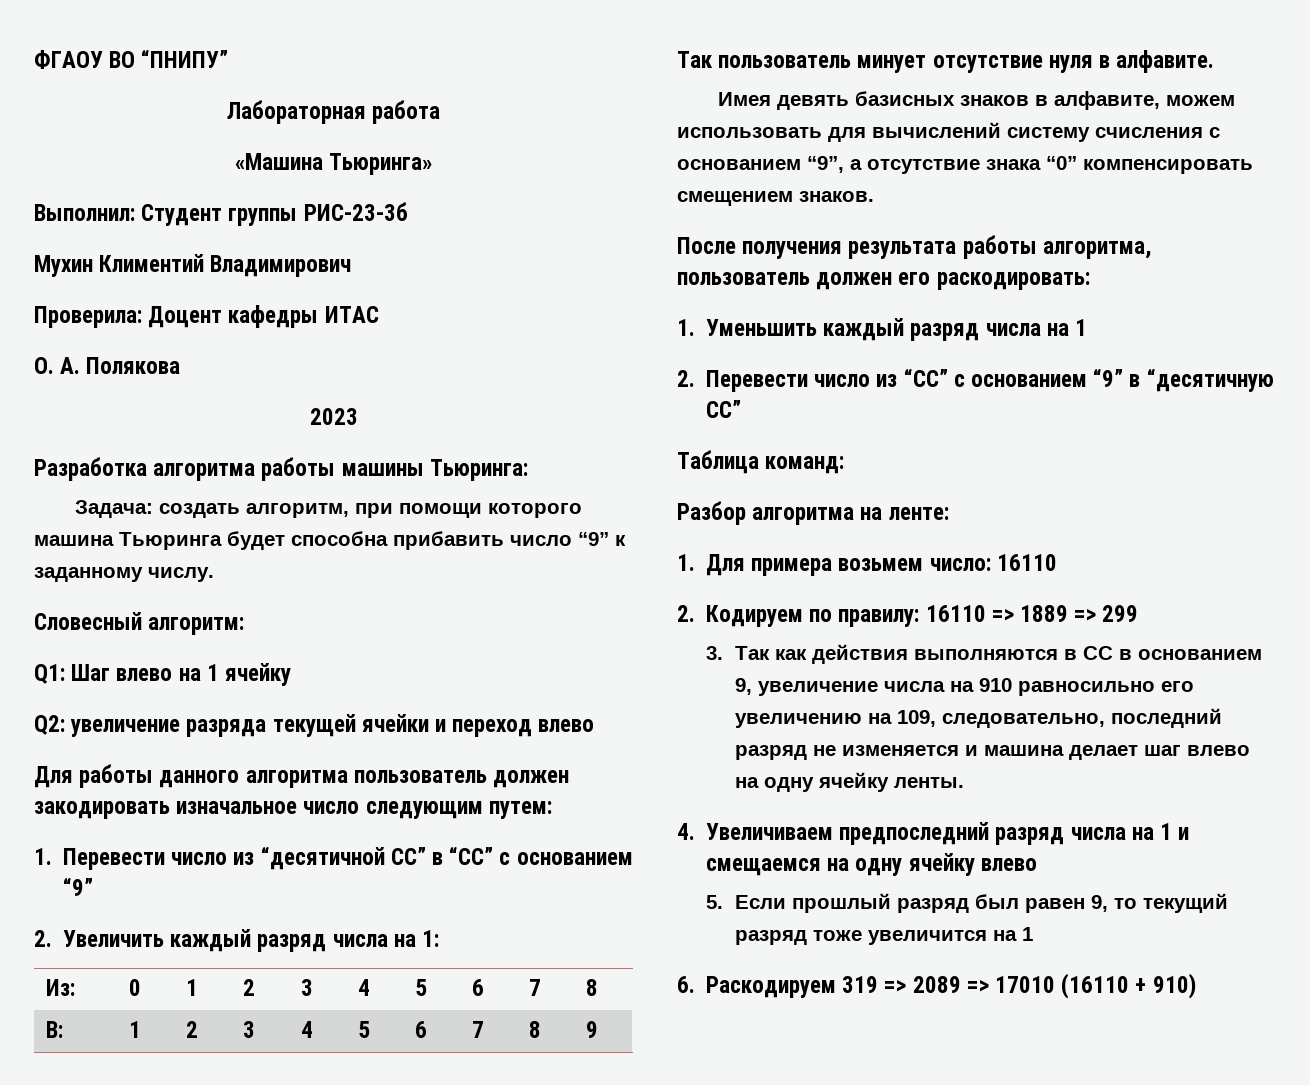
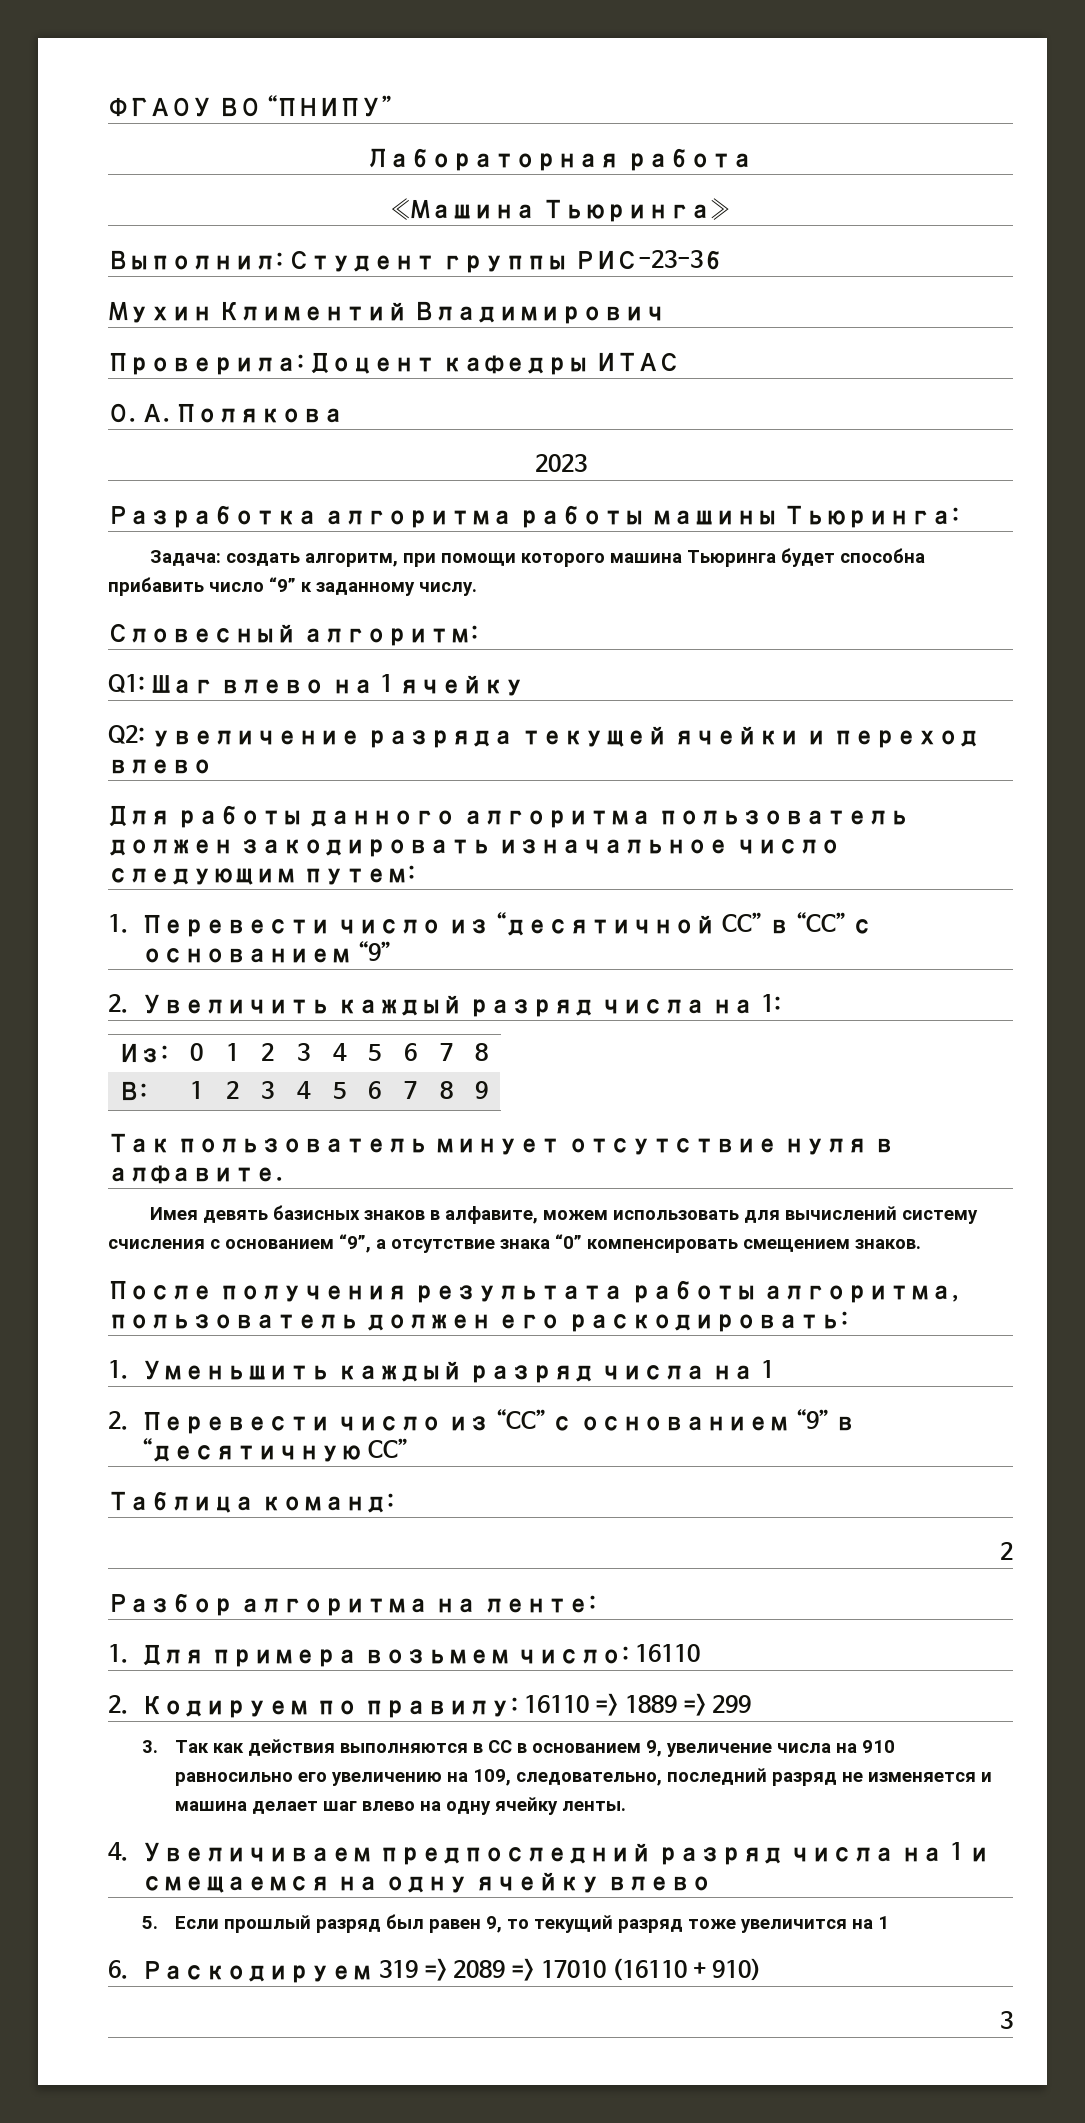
  Таблица команд:
+ 2
  6. Раскодируем 319 => 2089 => 17010 (16110 + 910)
+ 3

